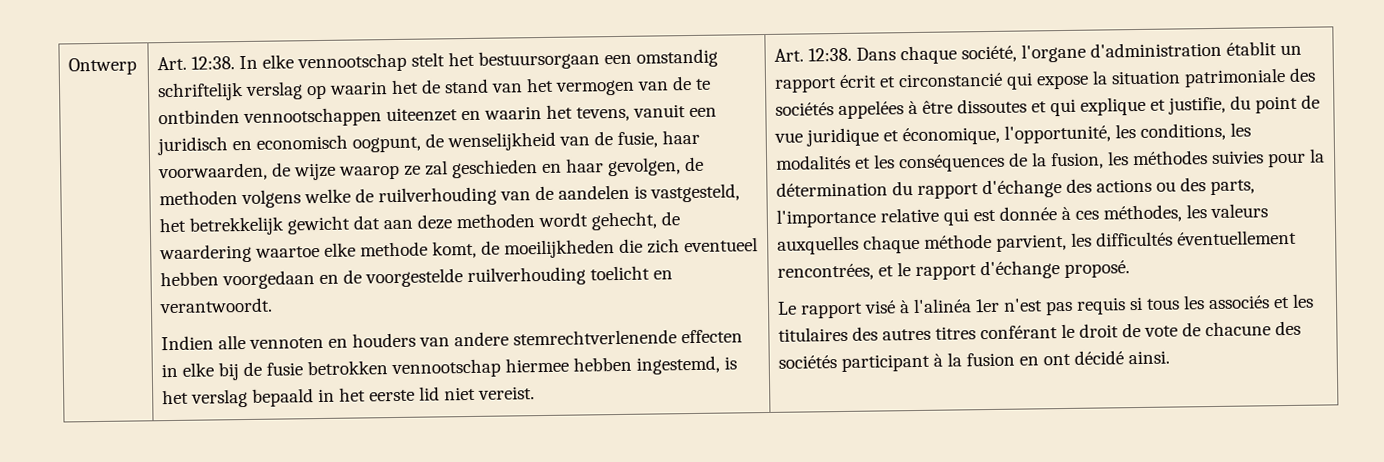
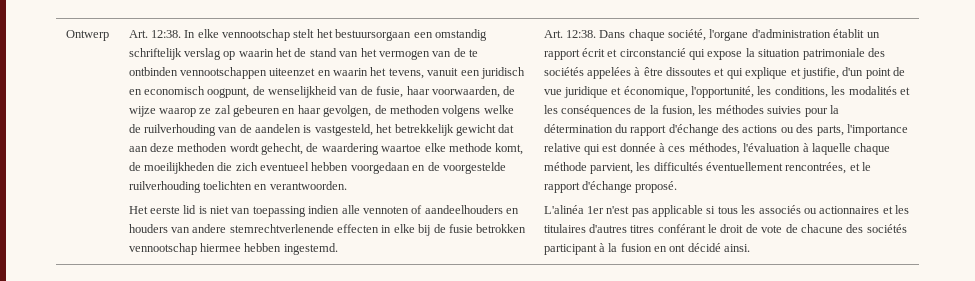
- In elke vennootschap stelt het bestuursorgaan een omstandig schriftelijk verslag op waarin het de stand van het vermogen van de te ontbinden vennootschappen uiteenzet en waarin het tevens, vanuit een juridisch en economisch oogpunt, de wenselijkheid van de fusie, haar voorwaarden, de wijze waarop ze zal geschieden en haar gevolgen, de methoden volgens welke de ruilverhouding van de aandelen is vastgesteld, het betrekkelijk gewicht dat aan deze methoden wordt gehecht, de waardering waartoe elke methode komt, de moeilijkheden die zich eventueel hebben voorgedaan en de voorgestelde ruilverhouding toelicht en verantwoordt.
- Indien alle vennoten en houders van andere stemrechtverlenende effecten in elke bij de fusie betrokken vennootschap hiermee hebben ingestemd, is het verslag bepaald in het eerste lid niet vereist.
+ In elke vennootschap stelt het bestuursorgaan een omstandig schriftelijk verslag op waarin het de stand van het vermogen van de te ontbinden vennootschappen uiteenzet en waarin het tevens, vanuit een juridisch en economisch oogpunt, de wenselijkheid van de fusie, haar voorwaarden, de wijze waarop ze zal gebeuren en haar gevolgen, de methoden volgens welke de ruilverhouding van de aandelen is vastgesteld, het betrekkelijk gewicht dat aan deze methoden wordt gehecht, de waardering waartoe elke methode komt, de moeilijkheden die zich eventueel hebben voorgedaan en de voorgestelde ruilverhouding toelichten en verantwoorden.
+ Het eerste lid is niet van toepassing indien alle vennoten of aandeelhouders en houders van andere stemrechtverlenende effecten in elke bij de fusie betrokken vennootschap hiermee hebben ingestemd.
- Dans chaque société, l'organe d'administration établit un rapport écrit et circonstancié qui expose la situation patrimoniale des sociétés appelées à être dissoutes et qui explique et justifie, du point de vue juridique et économique, l'opportunité, les conditions, les modalités et les conséquences de la fusion, les méthodes suivies pour la détermination du rapport d'échange des actions ou des parts, l'importance relative qui est donnée à ces méthodes, les valeurs auxquelles chaque méthode parvient, les difficultés éventuellement rencontrées, et le rapport d'échange proposé.
+ Dans chaque société, l'organe d'administration établit un rapport écrit et circonstancié qui expose la situation patrimoniale des sociétés appelées à être dissoutes et qui explique et justifie, d'un point de vue juridique et économique, l'opportunité, les conditions, les modalités et les conséquences de la fusion, les méthodes suivies pour la détermination du rapport d'échange des actions ou des parts, l'importance relative qui est donnée à ces méthodes, l'évaluation à laquelle chaque méthode parvient, les difficultés éventuellement rencontrées, et le rapport d'échange proposé.
- Le rapport visé à l'alinéa 1er n'est pas requis si tous les associés et les titulaires des autres titres conférant le droit de vote de chacune des sociétés participant à la fusion en ont décidé ainsi.
+ L'alinéa 1er n'est pas applicable si tous les associés ou actionnaires et les titulaires d'autres titres conférant le droit de vote de chacune des sociétés participant à la fusion en ont décidé ainsi.

